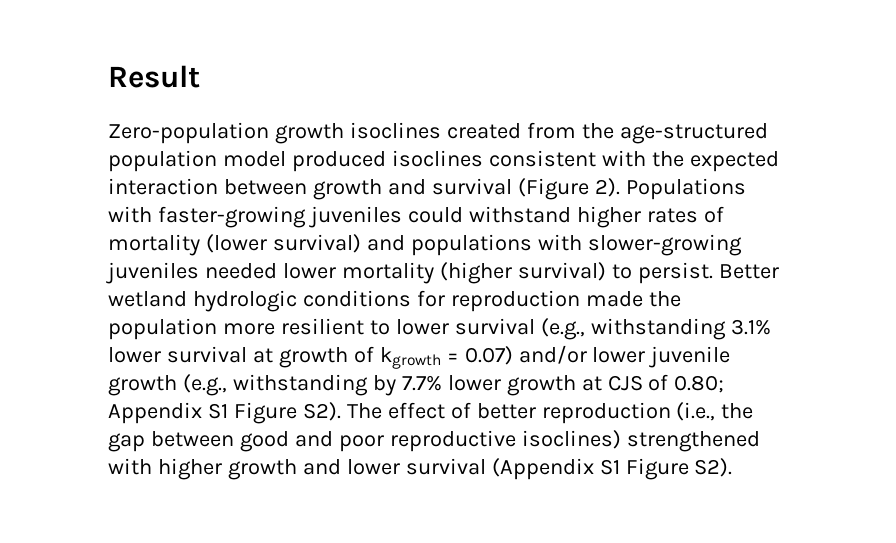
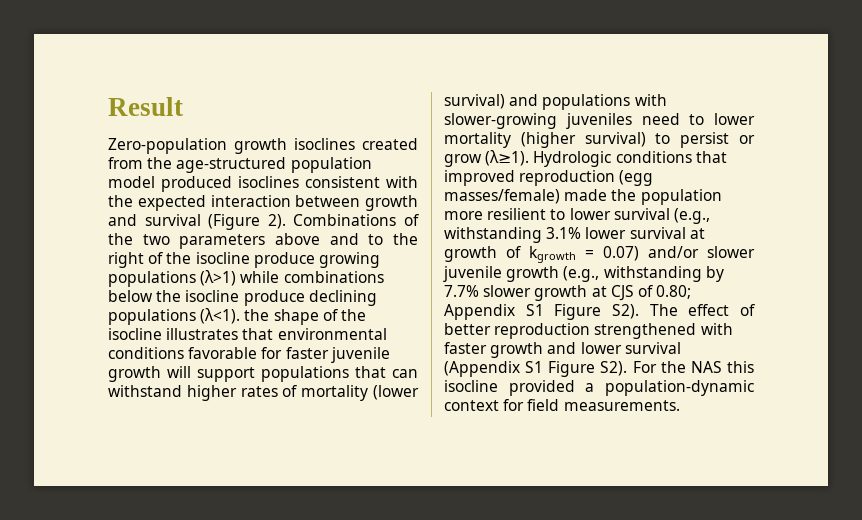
- Populations with faster-growing juveniles could withstand higher rates of mortality (lower survival) and populations with slower-growing juveniles needed lower mortality (higher survival) to persist. Better wetland hydrologic conditions for reproduction made the population more resilient to lower survival (e.g., withstanding 3.1% lower survival at growth of kgrowth = 0.07) and/or lower juvenile growth (e.g., withstanding by 7.7% lower growth at CJS of 0.80;
+ Combinations of the two parameters above and to the right of the isocline produce growing populations (λ>1) while combinations below the isocline produce declining populations (λ<1). the shape of the isocline illustrates that environmental conditions favorable for faster juvenile growth will support populations that can withstand higher rates of mortality (lower survival) and populations with slower-growing juveniles need to lower mortality (higher survival) to persist or grow (λ≥1). Hydrologic conditions that improved reproduction (egg masses/female) made the population more resilient to lower survival (e.g., withstanding 3.1% lower survival at growth of kgrowth = 0.07) and/or slower juvenile growth (e.g., withstanding by 7.7% slower growth at CJS of 0.80;
- Appendix S1 Figure S2). The effect of better reproduction (i.e., the gap between good and poor reproductive isoclines) strengthened with higher growth and lower survival (Appendix S1 Figure S2).
+ Appendix S1 Figure S2). The effect of better reproduction strengthened with faster growth and lower survival (Appendix S1 Figure S2). For the NAS this isocline provided a population-dynamic context for field measurements.

